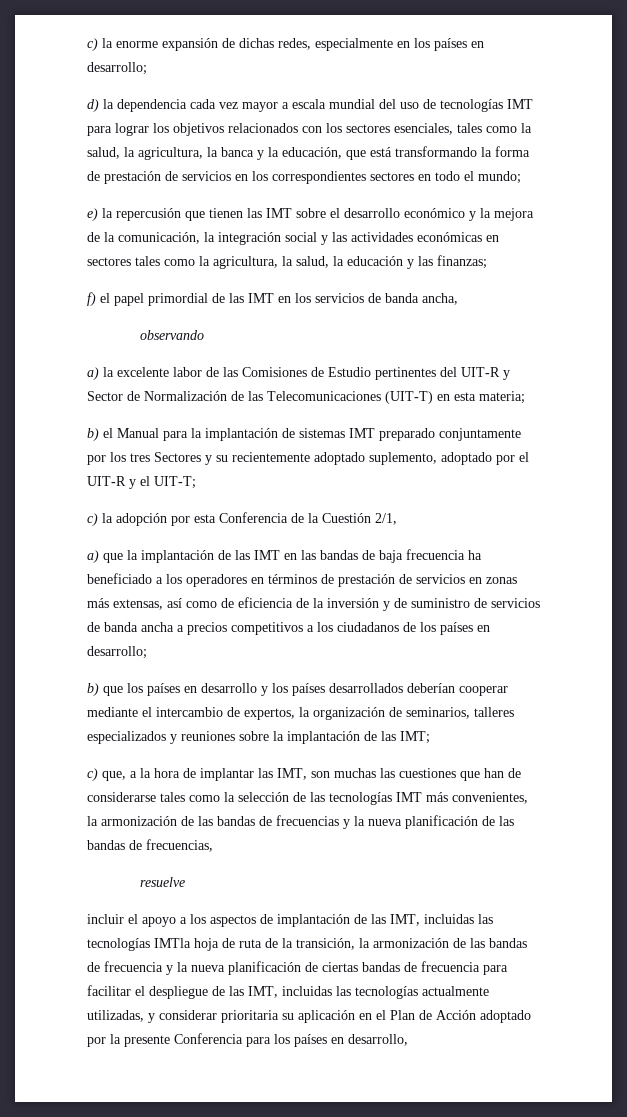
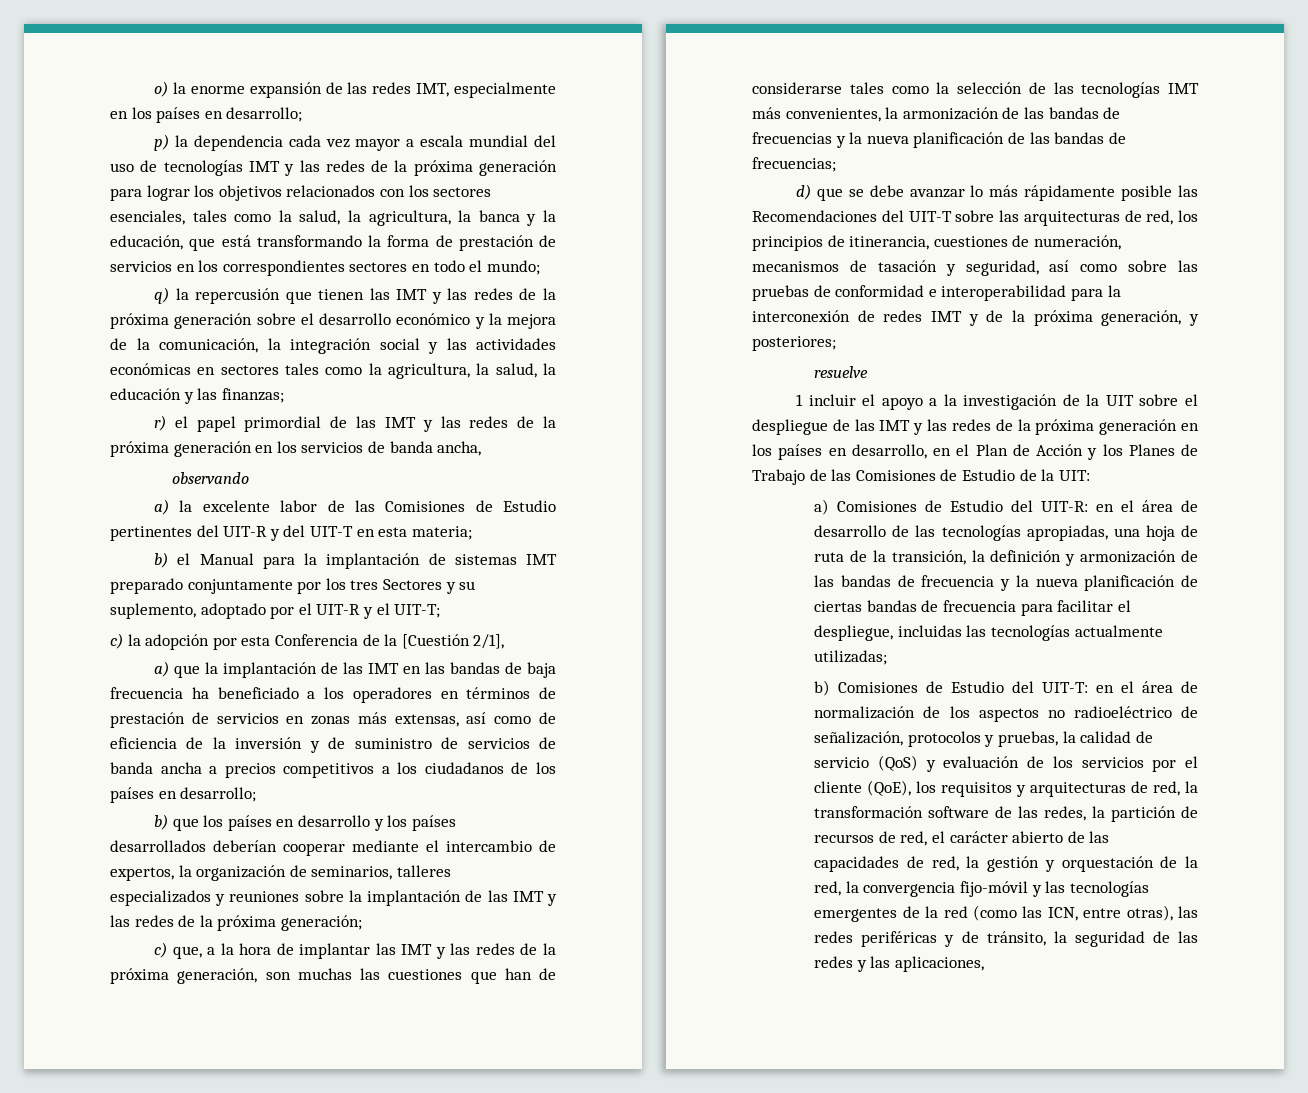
- c) la enorme expansión de dichas redes, especialmente en los países en desarrollo;
+ o) la enorme expansión de las redes IMT, especialmente en los países en desarrollo;
- d) la dependencia cada vez mayor a escala mundial del uso de tecnologías IMT para lograr los objetivos relacionados con los sectores esenciales, tales como la salud, la agricultura, la banca y la educación, que está transformando la forma de prestación de servicios en los correspondientes sectores en todo el mundo;
+ p) la dependencia cada vez mayor a escala mundial del uso de tecnologías IMT y las redes de la próxima generación para lograr los objetivos relacionados con los sectores esenciales, tales como la salud, la agricultura, la banca y la educación, que está transformando la forma de prestación de servicios en los correspondientes sectores en todo el mundo;
- e) la repercusión que tienen las IMT sobre el desarrollo económico y la mejora de la comunicación, la integración social y las actividades económicas en sectores tales como la agricultura, la salud, la educación y las finanzas;
+ q) la repercusión que tienen las IMT y las redes de la próxima generación sobre el desarrollo económico y la mejora de la comunicación, la integración social y las actividades económicas en sectores tales como la agricultura, la salud, la educación y las finanzas;
- f) el papel primordial de las IMT en los servicios de banda ancha,
+ r) el papel primordial de las IMT y las redes de la próxima generación en los servicios de banda ancha,
- a) la excelente labor de las Comisiones de Estudio pertinentes del UIT-R y Sector de Normalización de las Telecomunicaciones (UIT-T) en esta materia;
+ a) la excelente labor de las Comisiones de Estudio pertinentes del UIT-R y del UIT-T en esta materia;
- b) el Manual para la implantación de sistemas IMT preparado conjuntamente por los tres Sectores y su recientemente adoptado suplemento, adoptado por el UIT-R y el UIT-T;
+ b) el Manual para la implantación de sistemas IMT preparado conjuntamente por los tres Sectores y su suplemento, adoptado por el UIT-R y el UIT-T;
- c) la adopción por esta Conferencia de la Cuestión 2/1,
+ c) la adopción por esta Conferencia de la [Cuestión 2/1],
- b) que los países en desarrollo y los países desarrollados deberían cooperar mediante el intercambio de expertos, la organización de seminarios, talleres especializados y reuniones sobre la implantación de las IMT;
+ b) que los países en desarrollo y los países desarrollados deberían cooperar mediante el intercambio de expertos, la organización de seminarios, talleres especializados y reuniones sobre la implantación de las IMT y las redes de la próxima generación;
- c) que, a la hora de implantar las IMT, son muchas las cuestiones que han de considerarse tales como la selección de las tecnologías IMT más convenientes, la armonización de las bandas de frecuencias y la nueva planificación de las bandas de frecuencias,
+ c) que, a la hora de implantar las IMT y las redes de la próxima generación, son muchas las cuestiones que han de considerarse tales como la selección de las tecnologías IMT más convenientes, la armonización de las bandas de frecuencias y la nueva planificación de las bandas de frecuencias;
+ d) que se debe avanzar lo más rápidamente posible las Recomendaciones del UIT-T sobre las arquitecturas de red, los principios de itinerancia, cuestiones de numeración, mecanismos de tasación y seguridad, así como sobre las pruebas de conformidad e interoperabilidad para la interconexión de redes IMT y de la próxima generación, y posteriores;
- incluir el apoyo a los aspectos de implantación de las IMT, incluidas las tecnologías IMTla hoja de ruta de la transición, la armonización de las bandas de frecuencia y la nueva planificación de ciertas bandas de frecuencia para facilitar el despliegue de las IMT, incluidas las tecnologías actualmente utilizadas, y considerar prioritaria su aplicación en el Plan de Acción adoptado por la presente Conferencia para los países en desarrollo,
+ 1 incluir el apoyo a la investigación de la UIT sobre el despliegue de las IMT y las redes de la próxima generación en los países en desarrollo, en el Plan de Acción y los Planes de Trabajo de las Comisiones de Estudio de la UIT:
+ a) Comisiones de Estudio del UIT-R: en el área de desarrollo de las tecnologías apropiadas, una hoja de ruta de la transición, la definición y armonización de las bandas de frecuencia y la nueva planificación de ciertas bandas de frecuencia para facilitar el despliegue, incluidas las tecnologías actualmente utilizadas;
+ b) Comisiones de Estudio del UIT-T: en el área de normalización de los aspectos no radioeléctrico de señalización, protocolos y pruebas, la calidad de servicio (QoS) y evaluación de los servicios por el cliente (QoE), los requisitos y arquitecturas de red, la transformación software de las redes, la partición de recursos de red, el carácter abierto de las capacidades de red, la gestión y orquestación de la red, la convergencia fijo-móvil y las tecnologías emergentes de la red (como las ICN, entre otras), las redes periféricas y de tránsito, la seguridad de las redes y las aplicaciones,

